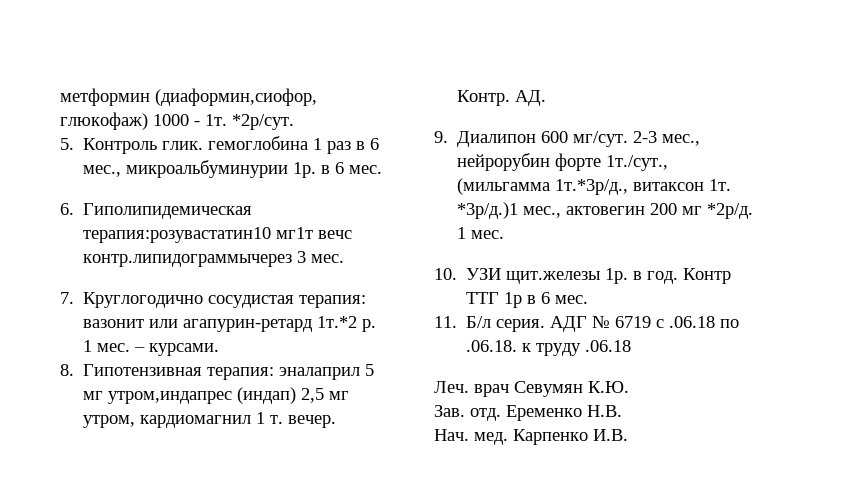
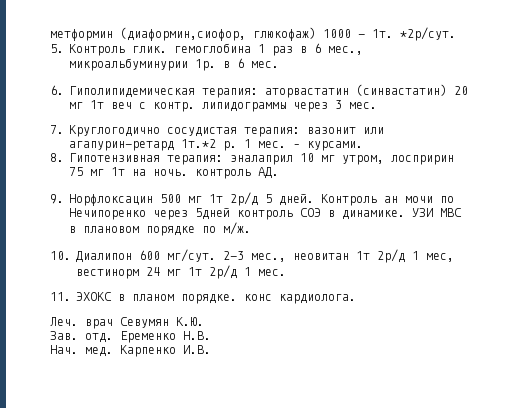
- 6. Гиполипидемическая терапия:розувастатин10 мг1т вечс контр.липидограммычерез 3 мес.
+ 6. Гиполипидемическая терапия: аторвастатин (синвастатин) 20 мг 1т веч с контр. липидограммы через 3 мес.
- 8. Гипотензивная терапия: эналаприл 5 мг утром,индапрес (индап) 2,5 мг утром, кардиомагнил 1 т. вечер. Контр. АД.
- 9. Диалипон 600 мг/сут.
+ 8. Гипотензивная терапия: эналаприл 10 мг утром, лоспририн 75 мг 1т на ночь. контроль АД.
+ 9. Норфлоксацин 500 мг 1т 2р/д 5 дней. Контроль ан мочи по Нечипоренко через 5дней контроль СОЭ в динамике. УЗИ МВС в плановом порядке по м/ж.
+ 10. Диалипон 600 мг/сут.
- 2-3 мес., нейрорубин форте 1т./сут., (мильгамма 1т.*3р/д., витаксон 1т. *3р/д.)1 мес., актовегин 200 мг *2р/д. 1 мес.
- 10. УЗИ щит.железы 1р. в год. Контр ТТГ 1р в 6 мес.
- 11. Б/л серия. АДГ № 6719 с .06.18 по .06.18. к труду .06.18
+ 2-3 мес., неовитан 1т 2р/д 1 мес, вестинорм 24 мг 1т 2р/д 1 мес.
+ 11. ЭХОКС в планом порядке. конс кардиолога.

